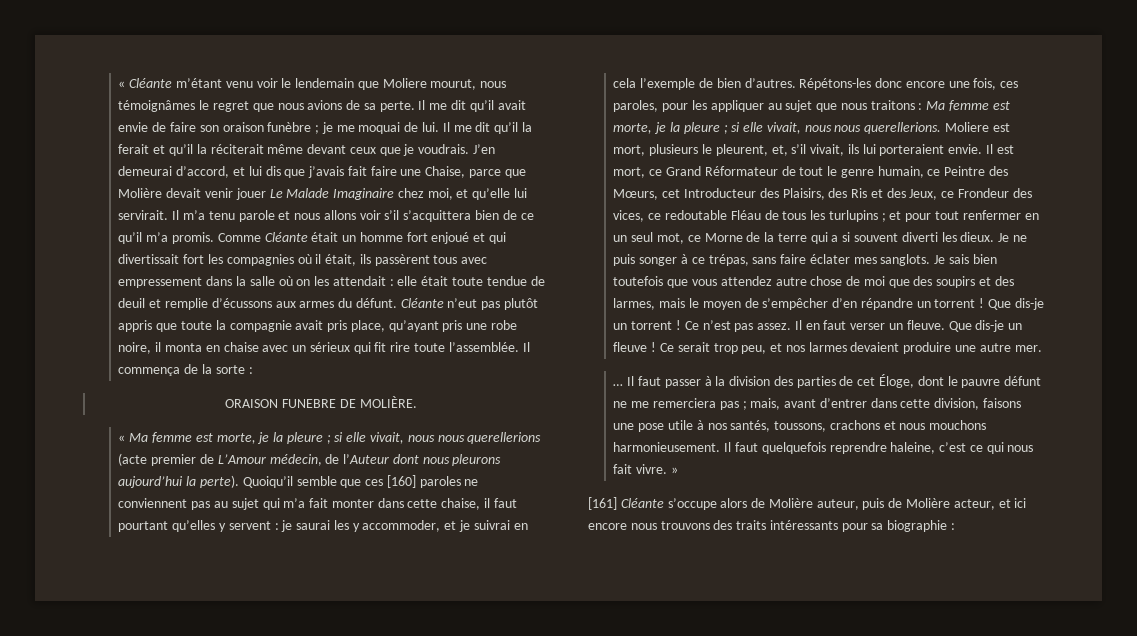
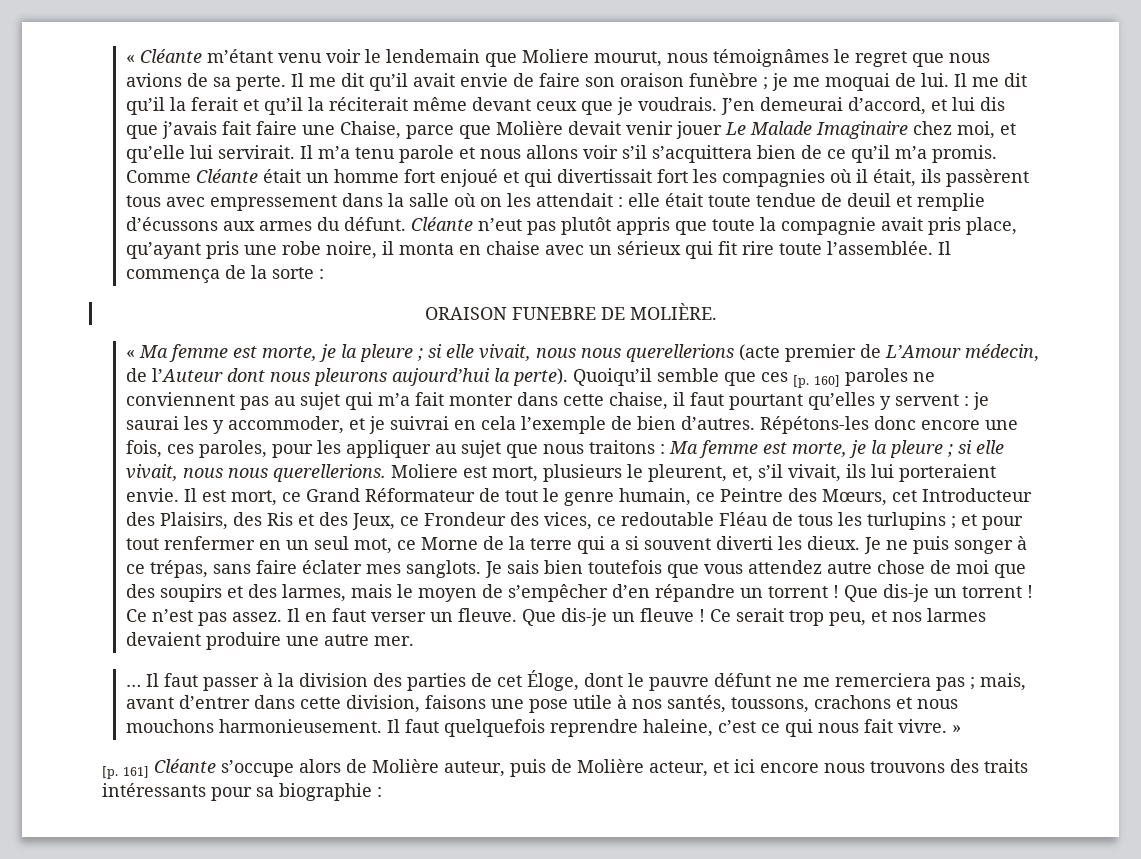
- Quoiqu’il semble que ces [160] paroles ne conviennent pas au sujet qui m’a fait monter dans cette chaise, il faut pourtant qu’elles y servent : je saurai les y accommoder, et je suivrai en cela l’exemple de bien d’autres.
+ Quoiqu’il semble que ces [p. 160] paroles ne conviennent pas au sujet qui m’a fait monter dans cette chaise, il faut pourtant qu’elles y servent : je saurai les y accommoder, et je suivrai en cela l’exemple de bien d’autres.
- [161] Cléante s’occupe alors de Molière auteur, puis de Molière acteur, et ici encore nous trouvons des traits intéressants pour sa biographie :
+ [p. 161] Cléante s’occupe alors de Molière auteur, puis de Molière acteur, et ici encore nous trouvons des traits intéressants pour sa biographie :

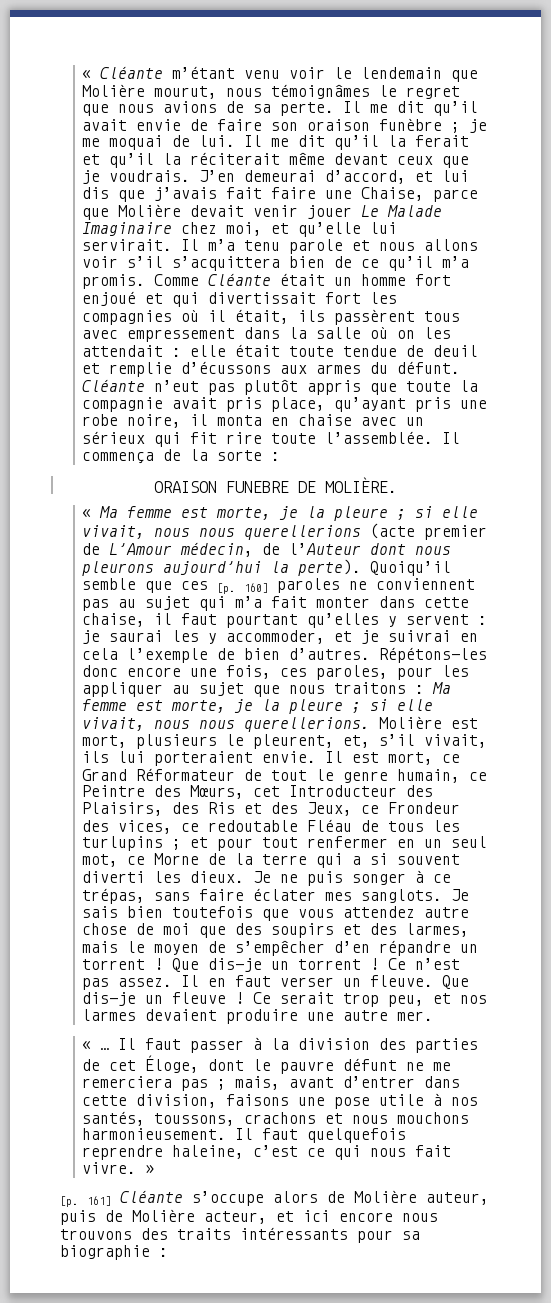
- « Cléante m’étant venu voir le lendemain que Moliere mourut, nous témoignâmes le regret que nous avions de sa perte.
+ « Cléante m’étant venu voir le lendemain que Molière mourut, nous témoignâmes le regret que nous avions de sa perte.
- Moliere est mort, plusieurs le pleurent, et, s’il vivait, ils lui porteraient envie.
+ Molière est mort, plusieurs le pleurent, et, s’il vivait, ils lui porteraient envie.
- …
+ « …

